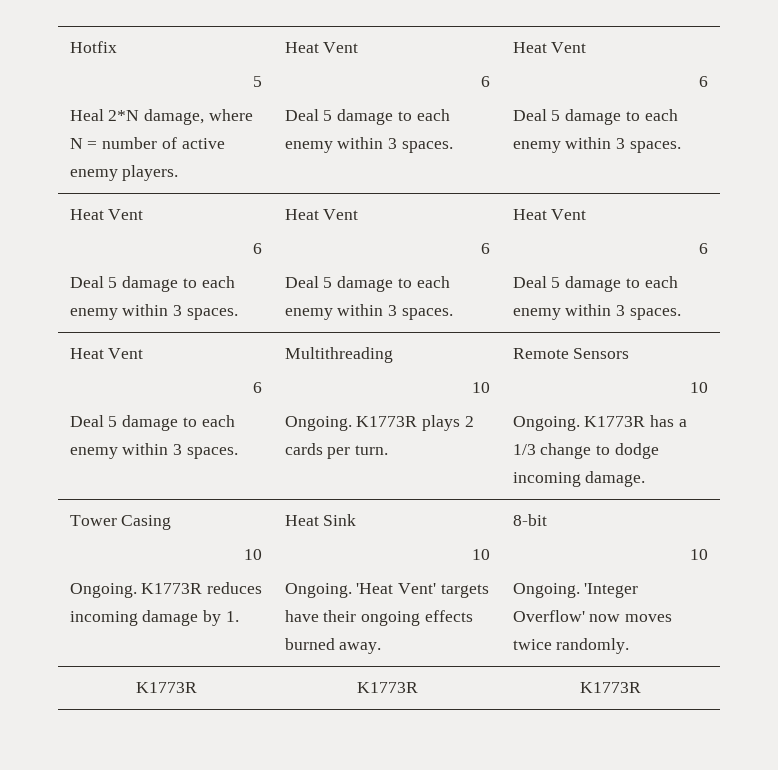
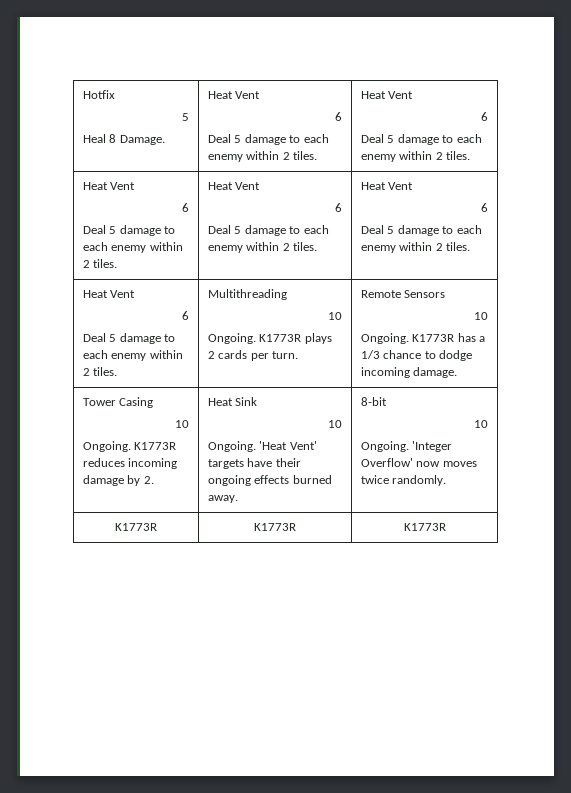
  Hotfix
  5
- Heal 2*N damage, where N = number of active enemy players. | Heat Vent
+ Heal 8 Damage. | Heat Vent
  6
- Deal 5 damage to each enemy within 3 spaces. | Heat Vent
+ Deal 5 damage to each enemy within 2 tiles. | Heat Vent
  6
- Deal 5 damage to each enemy within 3 spaces.
+ Deal 5 damage to each enemy within 2 tiles.
  Heat Vent
  6
- Deal 5 damage to each enemy within 3 spaces. | Heat Vent
+ Deal 5 damage to each enemy within 2 tiles. | Heat Vent
  6
- Deal 5 damage to each enemy within 3 spaces. | Heat Vent
+ Deal 5 damage to each enemy within 2 tiles. | Heat Vent
  6
- Deal 5 damage to each enemy within 3 spaces.
+ Deal 5 damage to each enemy within 2 tiles.
  Heat Vent
  6
- Deal 5 damage to each enemy within 3 spaces. | Multithreading
+ Deal 5 damage to each enemy within 2 tiles. | Multithreading
  10
  Ongoing. K1773R plays 2 cards per turn. | Remote Sensors
  10
- Ongoing. K1773R has a 1/3 change to dodge incoming damage.
+ Ongoing. K1773R has a 1/3 chance to dodge incoming damage.
  Tower Casing
  10
- Ongoing. K1773R reduces incoming damage by 1. | Heat Sink
+ Ongoing. K1773R reduces incoming damage by 2. | Heat Sink

